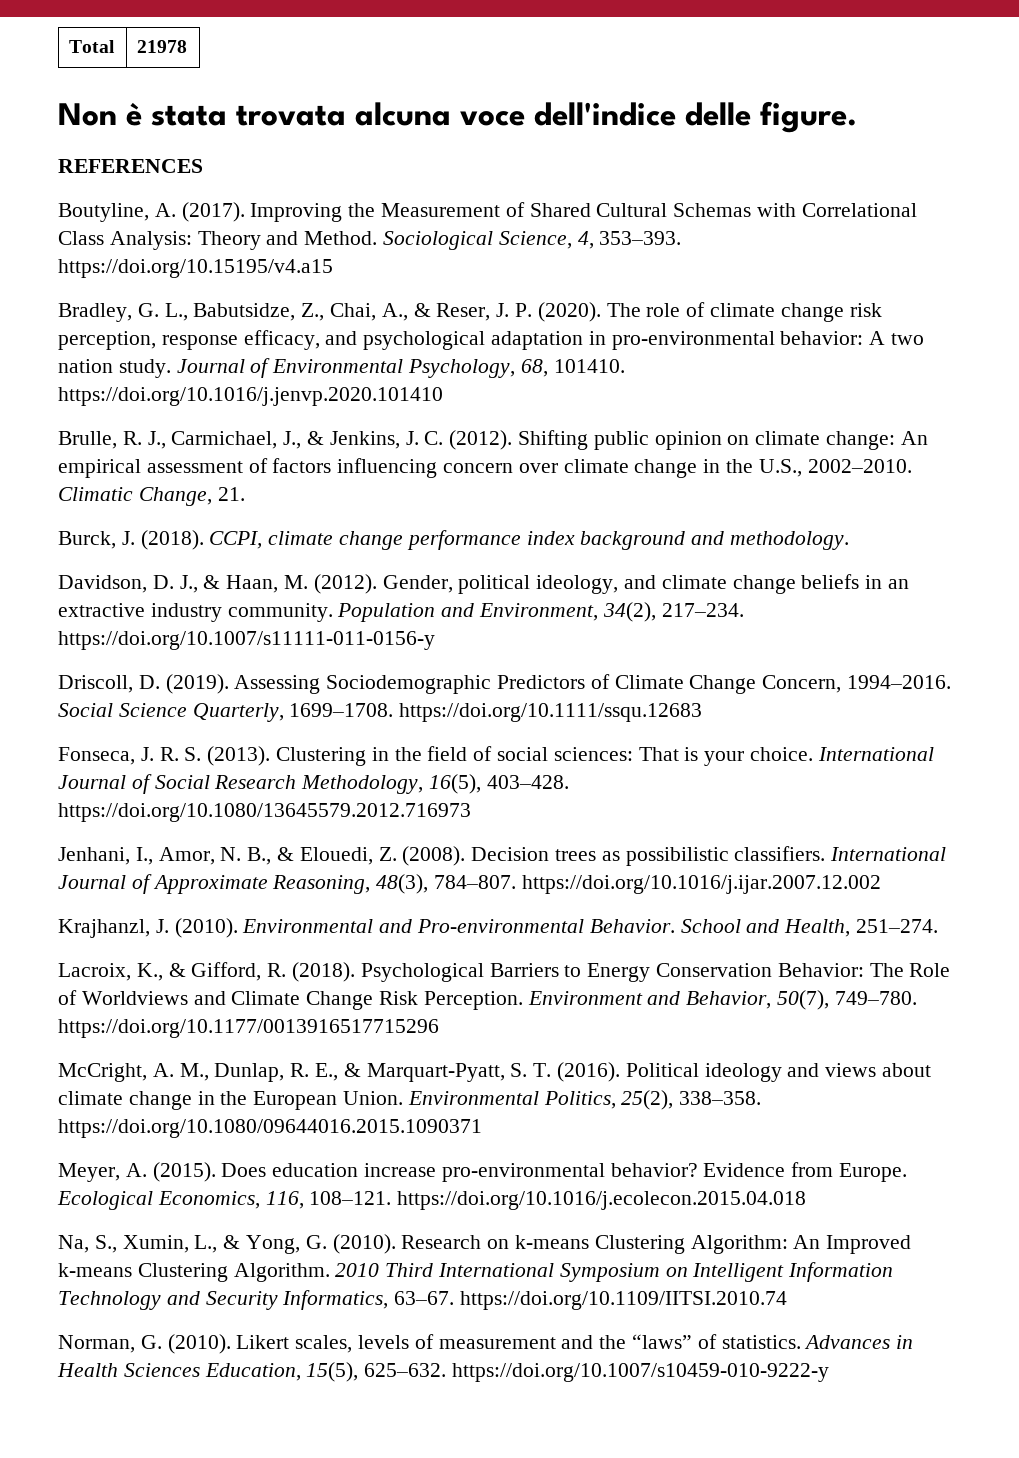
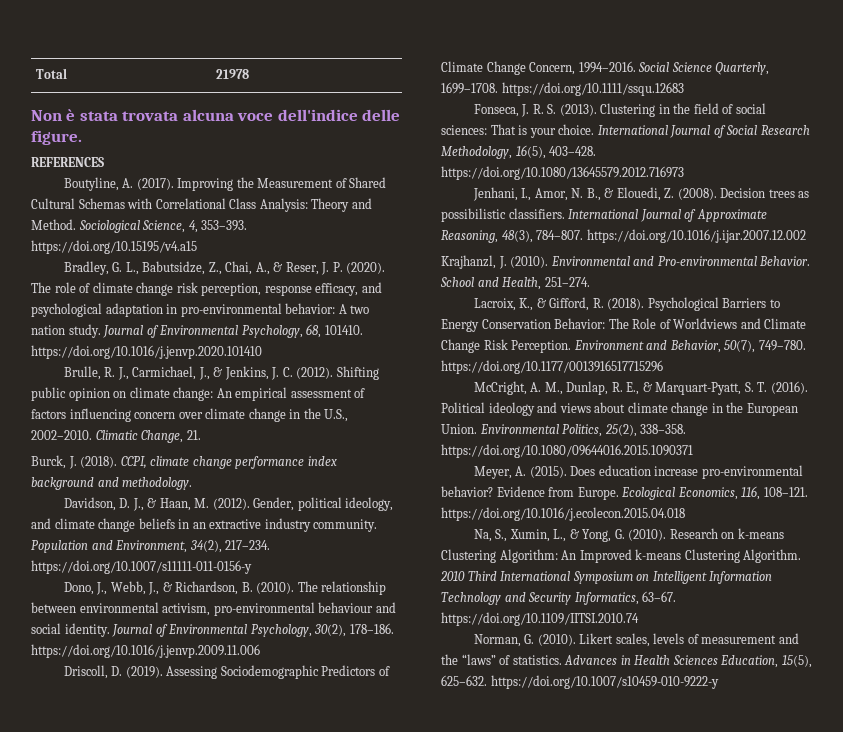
+ Dono, J., Webb, J., & Richardson, B. (2010). The relationship between environmental activism, pro-environmental behaviour and social identity. Journal of Environmental Psychology, 30(2), 178–186. https://doi.org/10.1016/j.jenvp.2009.11.006

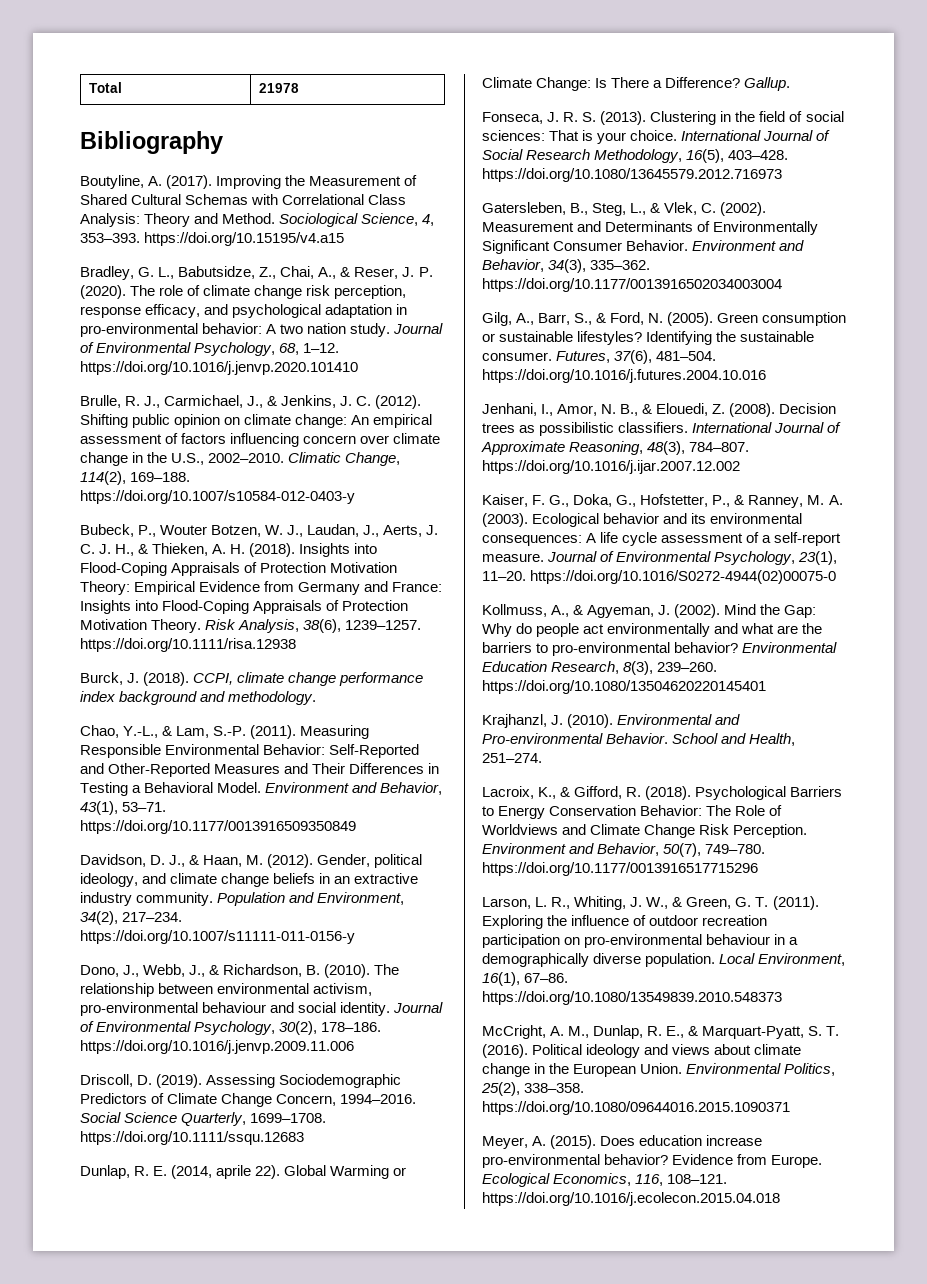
- Non è stata trovata alcuna voce dell'indice delle figure.
- REFERENCES
+ Bibliography
- Journal of Environmental Psychology, 68, 101410. https://doi.org/10.1016/j.jenvp.2020.101410
+ Journal of Environmental Psychology, 68, 1–12. https://doi.org/10.1016/j.jenvp.2020.101410
- Climatic Change, 21.
+ Climatic Change, 114(2), 169–188. https://doi.org/10.1007/s10584-012-0403-y
+ Bubeck, P., Wouter Botzen, W. J., Laudan, J., Aerts, J. C. J. H., & Thieken, A. H. (2018). Insights into Flood-Coping Appraisals of Protection Motivation Theory: Empirical Evidence from Germany and France: Insights into Flood-Coping Appraisals of Protection Motivation Theory. Risk Analysis, 38(6), 1239–1257. https://doi.org/10.1111/risa.12938
+ Chao, Y.-L., & Lam, S.-P. (2011). Measuring Responsible Environmental Behavior: Self-Reported and Other-Reported Measures and Their Differences in Testing a Behavioral Model. Environment and Behavior, 43(1), 53–71. https://doi.org/10.1177/0013916509350849
+ Dunlap, R. E. (2014, aprile 22). Global Warming or Climate Change: Is There a Difference? Gallup.
+ Gatersleben, B., Steg, L., & Vlek, C. (2002). Measurement and Determinants of Environmentally Significant Consumer Behavior. Environment and Behavior, 34(3), 335–362. https://doi.org/10.1177/0013916502034003004
+ Gilg, A., Barr, S., & Ford, N. (2005). Green consumption or sustainable lifestyles? Identifying the sustainable consumer. Futures, 37(6), 481–504. https://doi.org/10.1016/j.futures.2004.10.016
+ Kaiser, F. G., Doka, G., Hofstetter, P., & Ranney, M. A. (2003). Ecological behavior and its environmental consequences: A life cycle assessment of a self-report measure. Journal of Environmental Psychology, 23(1), 11–20. https://doi.org/10.1016/S0272-4944(02)00075-0
+ Kollmuss, A., & Agyeman, J. (2002). Mind the Gap: Why do people act environmentally and what are the barriers to pro-environmental behavior? Environmental Education Research, 8(3), 239–260. https://doi.org/10.1080/13504620220145401
+ Larson, L. R., Whiting, J. W., & Green, G. T. (2011). Exploring the influence of outdoor recreation participation on pro-environmental behaviour in a demographically diverse population. Local Environment, 16(1), 67–86. https://doi.org/10.1080/13549839.2010.548373
- Na, S., Xumin, L., & Yong, G. (2010). Research on k-means Clustering Algorithm: An Improved k-means Clustering Algorithm. 2010 Third International Symposium on Intelligent Information Technology and Security Informatics, 63–67. https://doi.org/10.1109/IITSI.2010.74
- Norman, G. (2010). Likert scales, levels of measurement and the “laws” of statistics. Advances in Health Sciences Education, 15(5), 625–632. https://doi.org/10.1007/s10459-010-9222-y

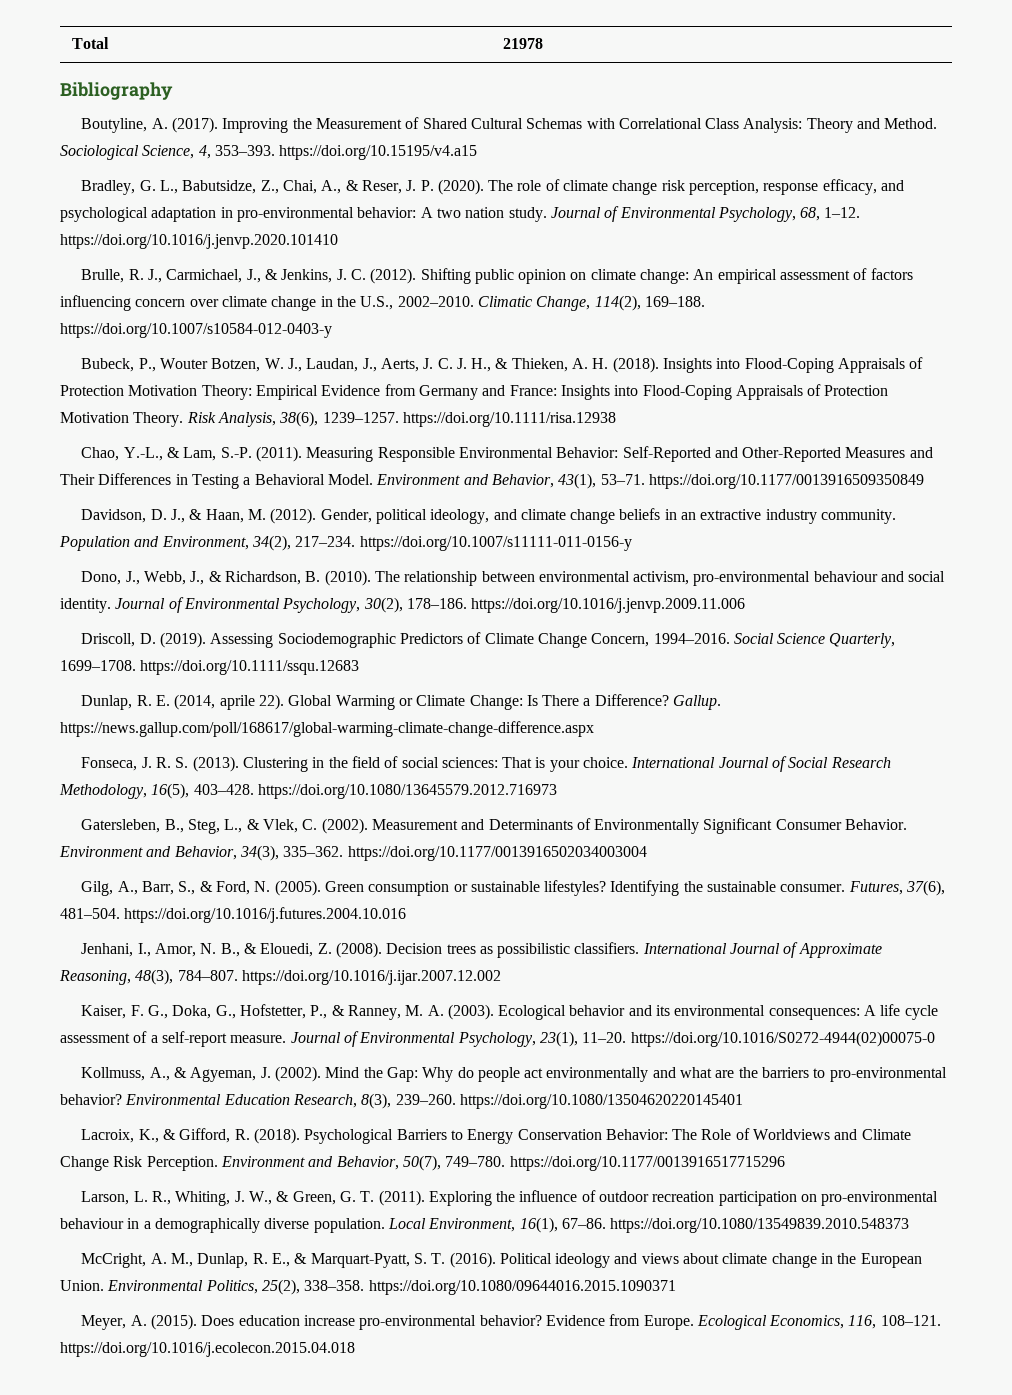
- Burck, J. (2018). CCPI, climate change performance index background and methodology.
- Gallup.
+ Gallup. https://news.gallup.com/poll/168617/global-warming-climate-change-difference.aspx
- Krajhanzl, J. (2010). Environmental and Pro-environmental Behavior. School and Health, 251–274.

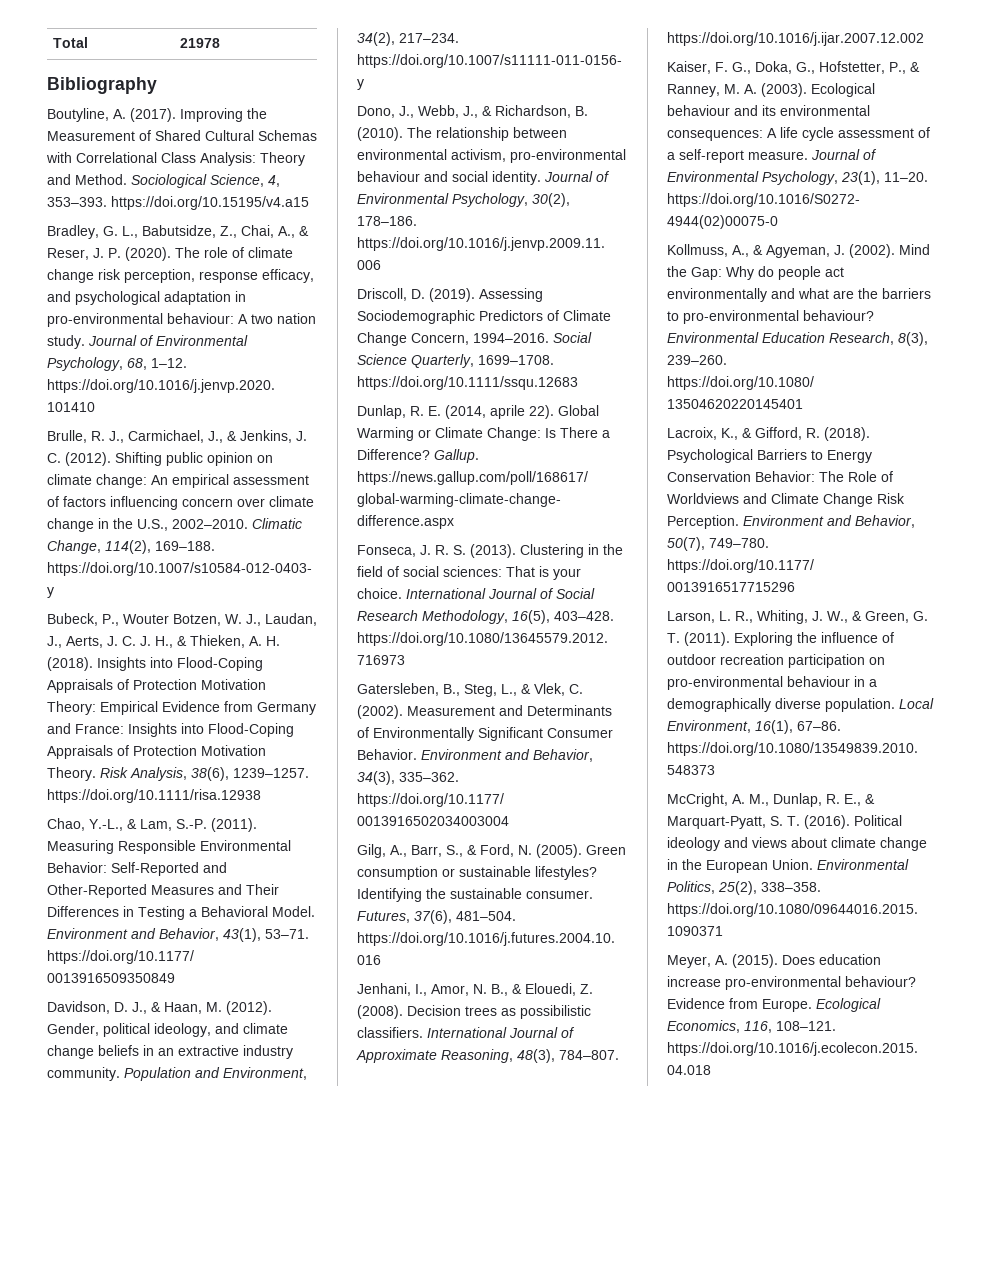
- The role of climate change risk perception, response efficacy, and psychological adaptation in pro-environmental behavior: A two nation study.
+ The role of climate change risk perception, response efficacy, and psychological adaptation in pro-environmental behaviour: A two nation study.
- Ecological behavior and its environmental consequences: A life cycle assessment of a self-report measure.
+ Ecological behaviour and its environmental consequences: A life cycle assessment of a self-report measure.
- Mind the Gap: Why do people act environmentally and what are the barriers to pro-environmental behavior?
+ Mind the Gap: Why do people act environmentally and what are the barriers to pro-environmental behaviour?
- Does education increase pro-environmental behavior?
+ Does education increase pro-environmental behaviour?

